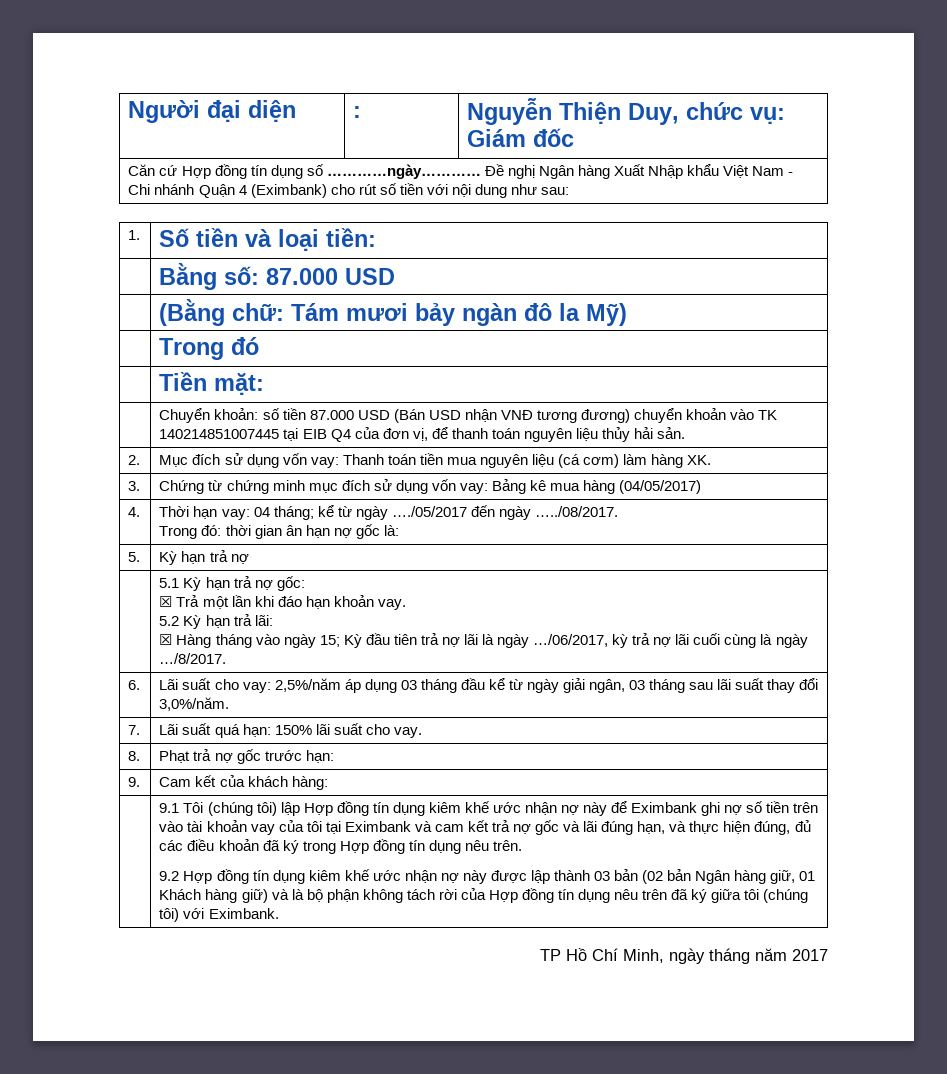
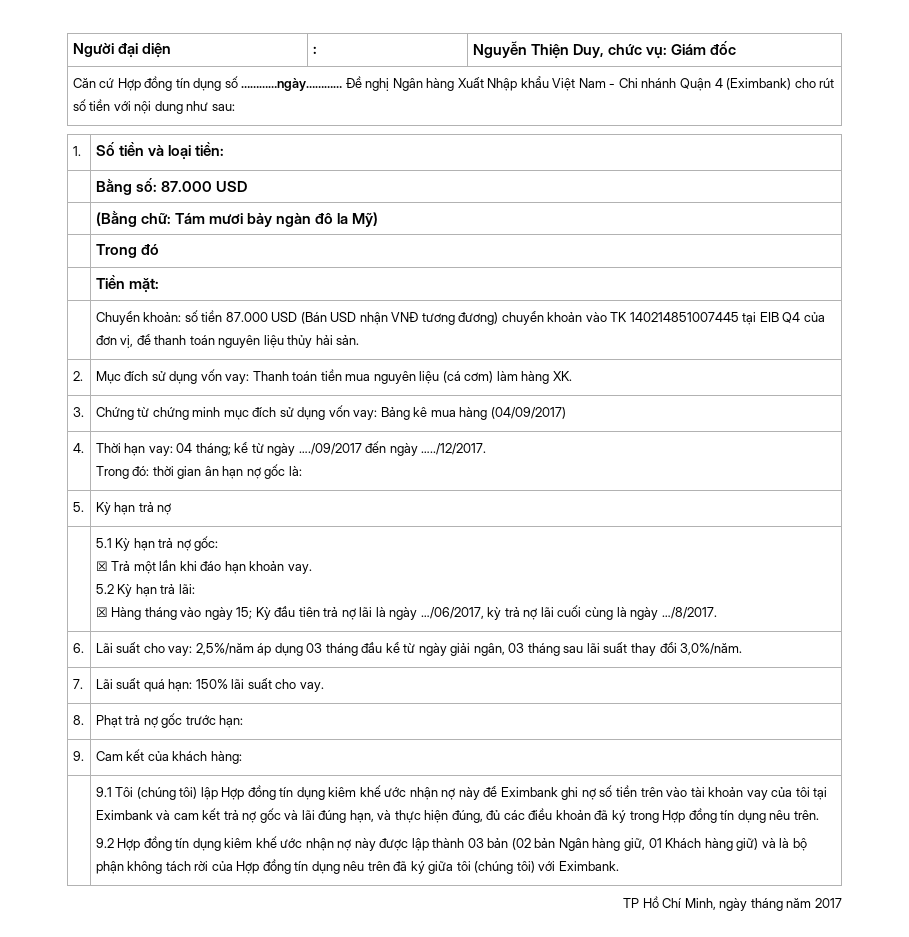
- 3. | Chứng từ chứng minh mục đích sử dụng vốn vay: Bảng kê mua hàng (04/05/2017)
+ 3. | Chứng từ chứng minh mục đích sử dụng vốn vay: Bảng kê mua hàng (04/09/2017)
- 4. | Thời hạn vay: 04 tháng; kể từ ngày …./05/2017 đến ngày …../08/2017.
+ 4. | Thời hạn vay: 04 tháng; kể từ ngày …./09/2017 đến ngày …../12/2017.

